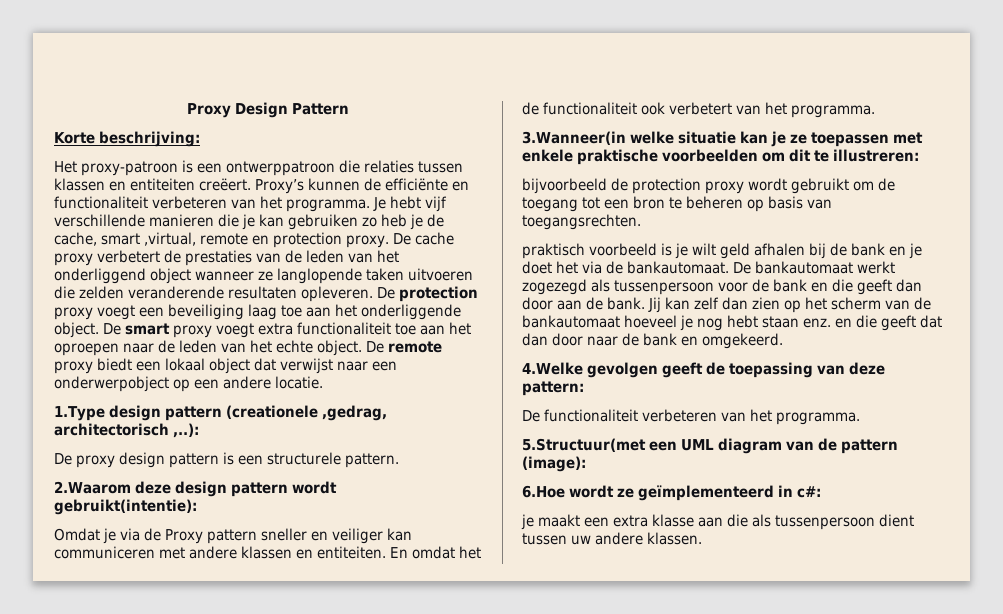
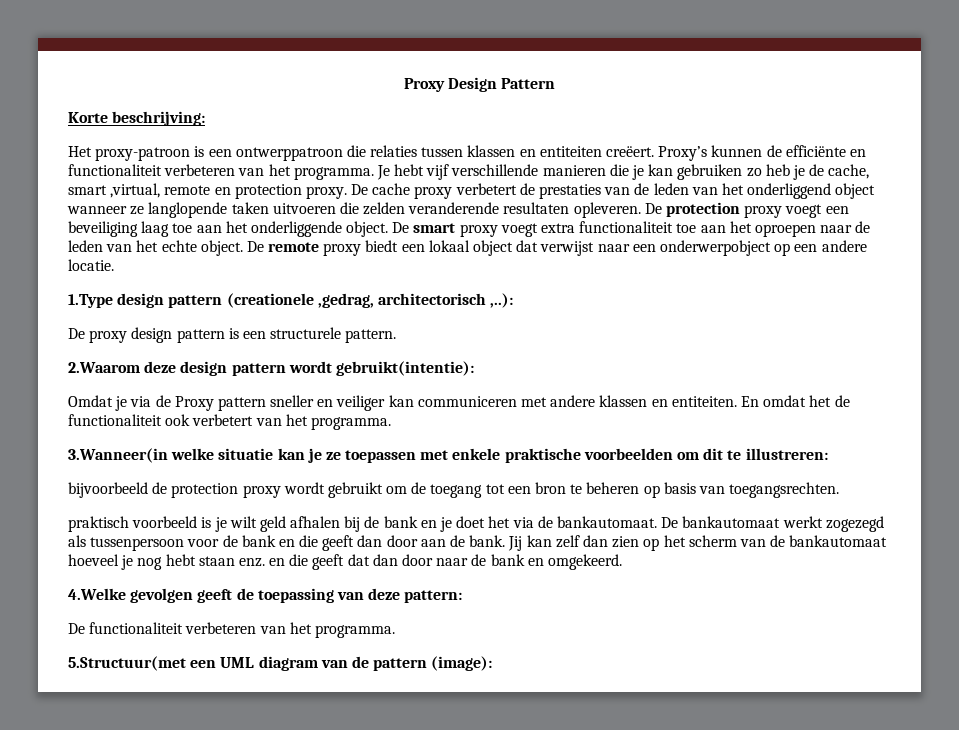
- 6.Hoe wordt ze geïmplementeerd in c#:
- je maakt een extra klasse aan die als tussenpersoon dient tussen uw andere klassen.

